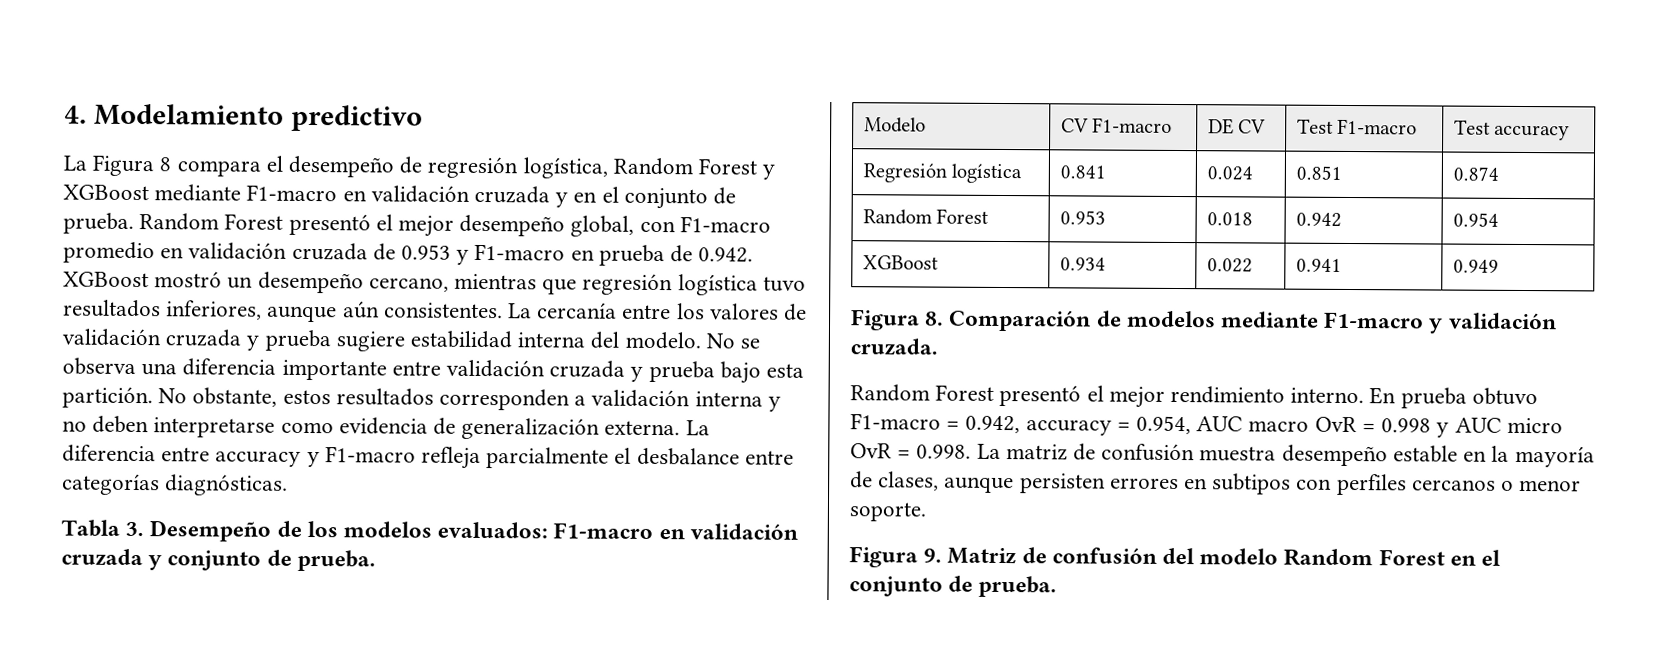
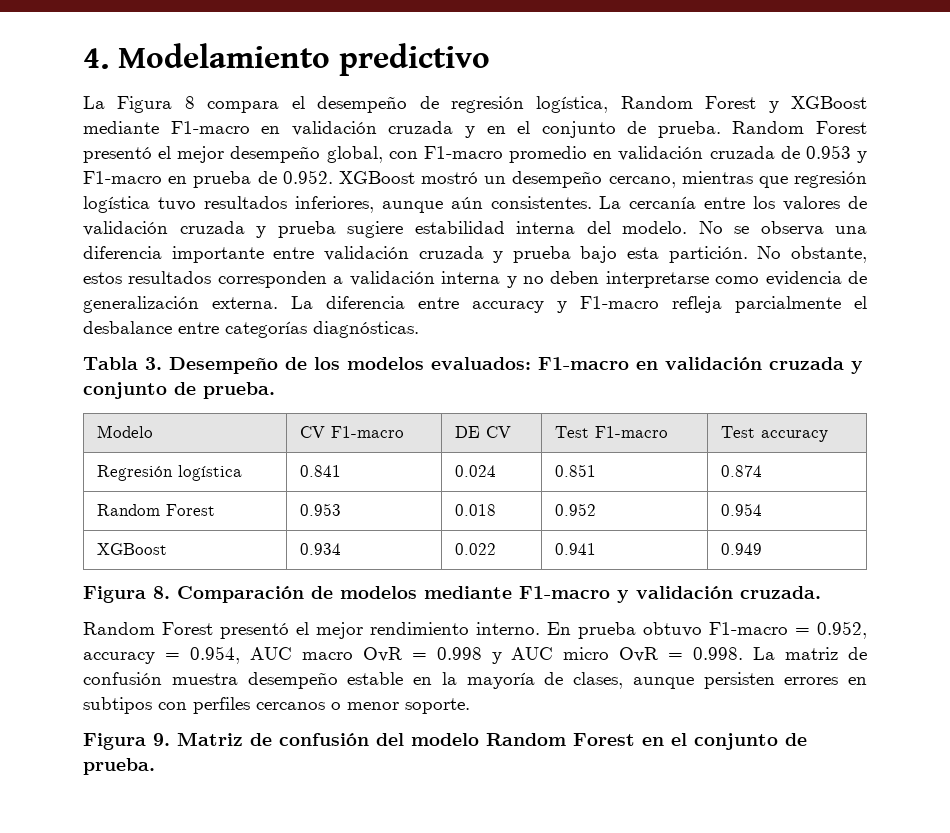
- Random Forest presentó el mejor desempeño global, con F1-macro promedio en validación cruzada de 0.953 y F1-macro en prueba de 0.942. XGBoost mostró un desempeño cercano, mientras que regresión logística tuvo resultados inferiores, aunque aún consistentes.
+ Random Forest presentó el mejor desempeño global, con F1-macro promedio en validación cruzada de 0.953 y F1-macro en prueba de 0.952. XGBoost mostró un desempeño cercano, mientras que regresión logística tuvo resultados inferiores, aunque aún consistentes.
- Random Forest | 0.953 | 0.018 | 0.942 | 0.954
+ Random Forest | 0.953 | 0.018 | 0.952 | 0.954
- En prueba obtuvo F1-macro = 0.942, accuracy = 0.954, AUC macro OvR = 0.998 y AUC micro OvR = 0.998. La matriz de confusión muestra desempeño estable en la mayoría de clases, aunque persisten errores en subtipos con perfiles cercanos o menor soporte.
+ En prueba obtuvo F1-macro = 0.952, accuracy = 0.954, AUC macro OvR = 0.998 y AUC micro OvR = 0.998. La matriz de confusión muestra desempeño estable en la mayoría de clases, aunque persisten errores en subtipos con perfiles cercanos o menor soporte.

